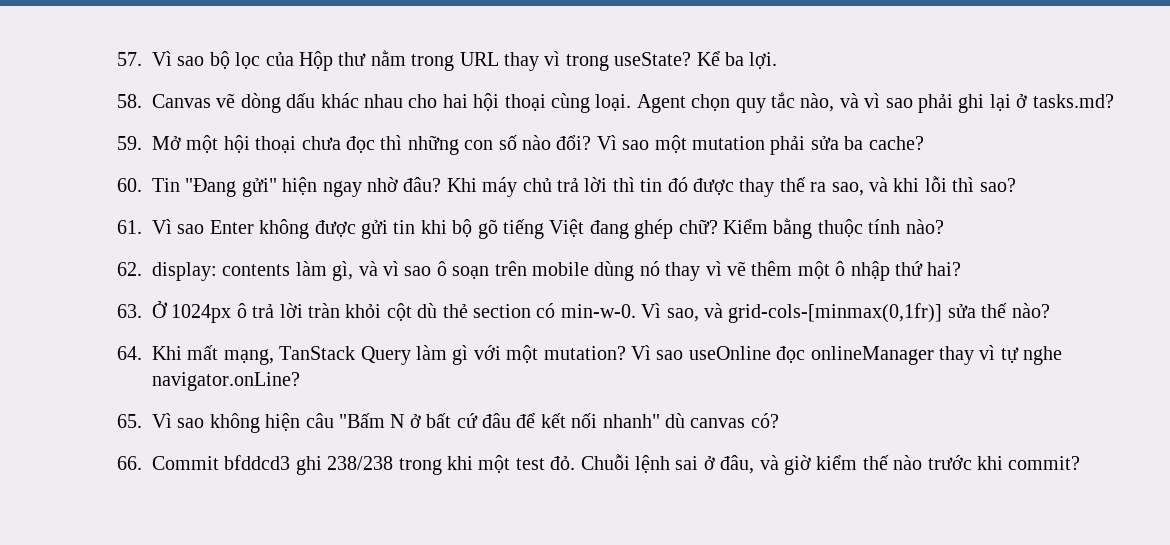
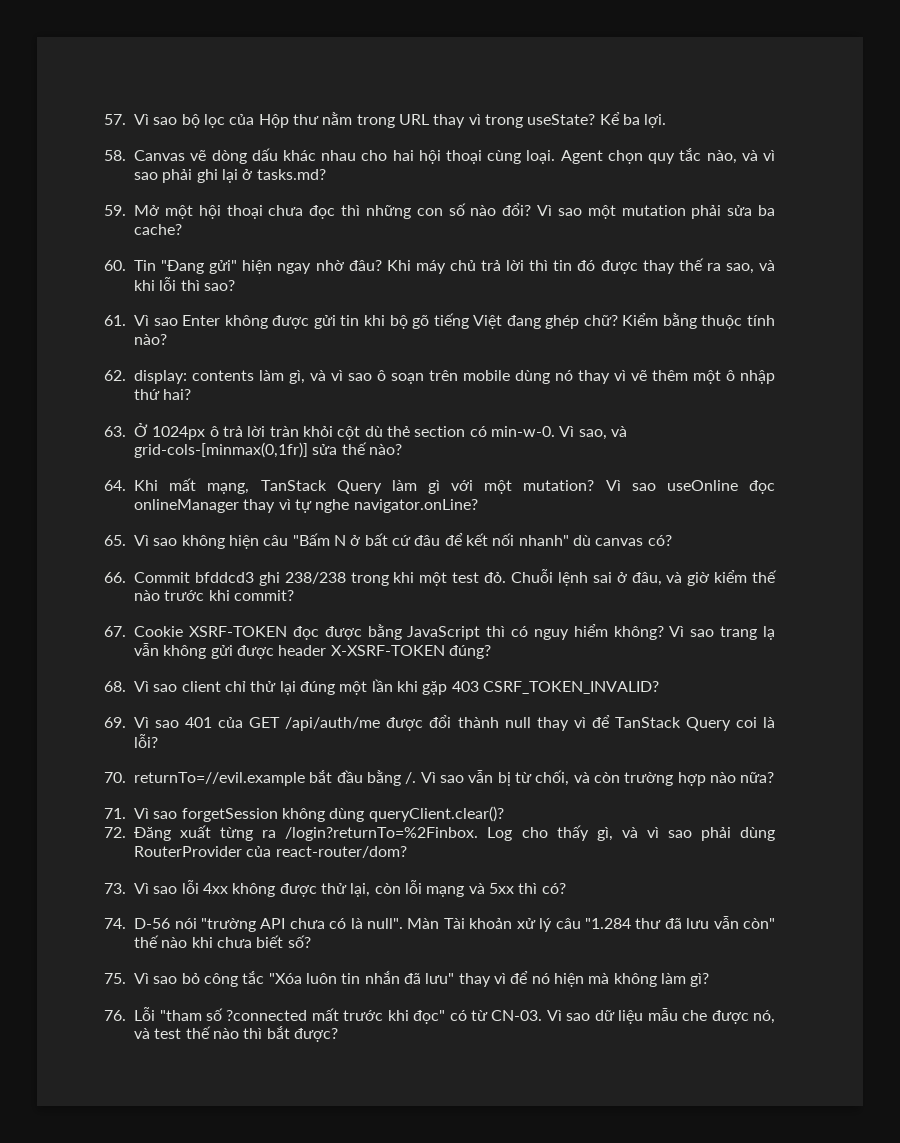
+ 67. Cookie XSRF-TOKEN đọc được bằng JavaScript thì có nguy hiểm không? Vì sao trang lạ vẫn không gửi được header X-XSRF-TOKEN đúng?
+ 68. Vì sao client chỉ thử lại đúng một lần khi gặp 403 CSRF_TOKEN_INVALID?
+ 69. Vì sao 401 của GET /api/auth/me được đổi thành null thay vì để TanStack Query coi là lỗi?
+ 70. returnTo=//evil.example bắt đầu bằng /. Vì sao vẫn bị từ chối, và còn trường hợp nào nữa?
+ 71. Vì sao forgetSession không dùng queryClient.clear()?
+ 72. Đăng xuất từng ra /login?returnTo=%2Finbox. Log cho thấy gì, và vì sao phải dùng RouterProvider của react-router/dom?
+ 73. Vì sao lỗi 4xx không được thử lại, còn lỗi mạng và 5xx thì có?
+ 74. D-56 nói "trường API chưa có là null". Màn Tài khoản xử lý câu "1.284 thư đã lưu vẫn còn" thế nào khi chưa biết số?
+ 75. Vì sao bỏ công tắc "Xóa luôn tin nhắn đã lưu" thay vì để nó hiện mà không làm gì?
+ 76. Lỗi "tham số ?connected mất trước khi đọc" có từ CN-03. Vì sao dữ liệu mẫu che được nó, và test thế nào thì bắt được?

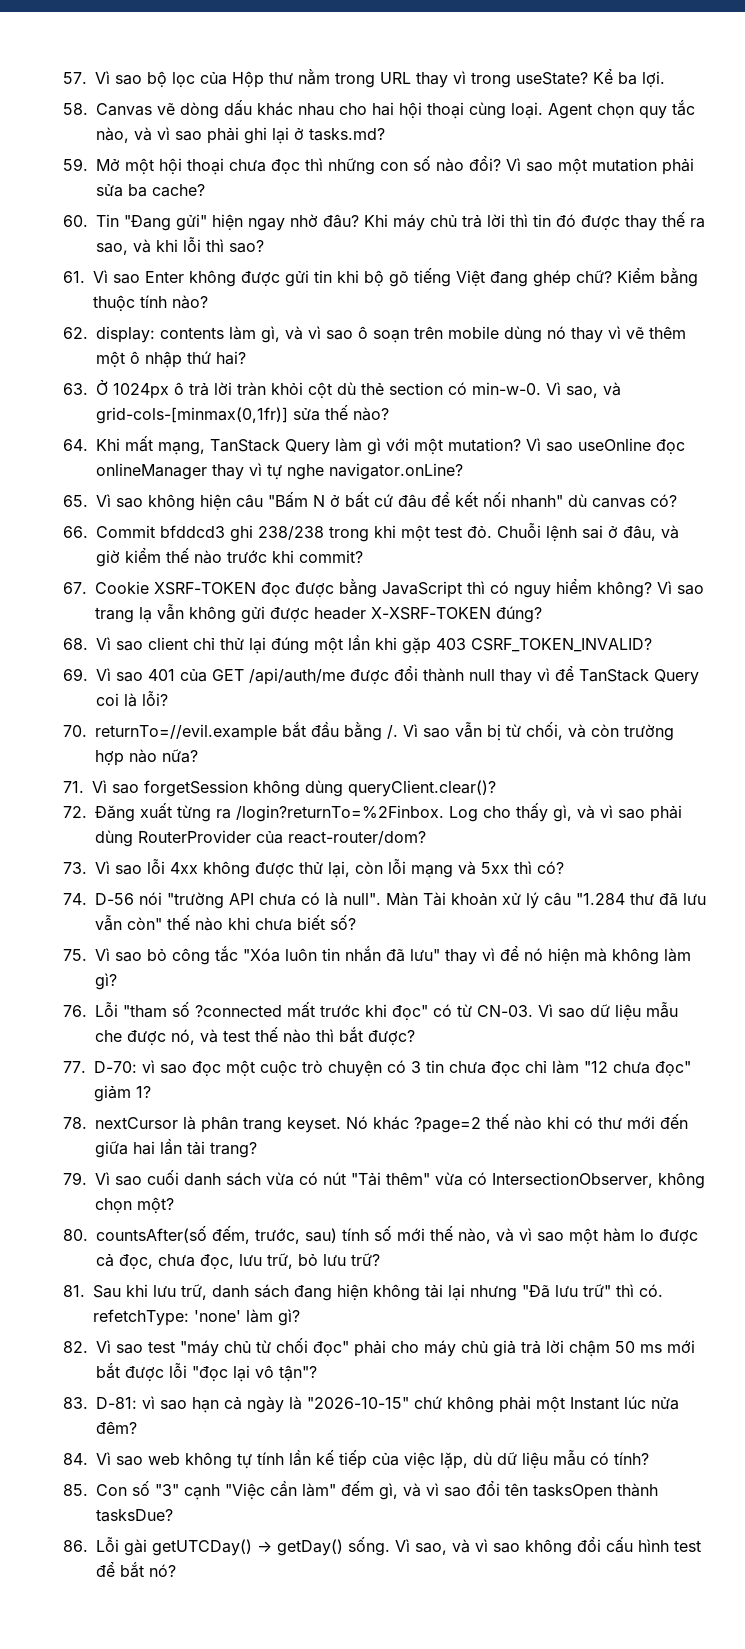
+ 77. D-70: vì sao đọc một cuộc trò chuyện có 3 tin chưa đọc chỉ làm "12 chưa đọc" giảm 1?
+ 78. nextCursor là phân trang keyset. Nó khác ?page=2 thế nào khi có thư mới đến giữa hai lần tải trang?
+ 79. Vì sao cuối danh sách vừa có nút "Tải thêm" vừa có IntersectionObserver, không chọn một?
+ 80. countsAfter(số đếm, trước, sau) tính số mới thế nào, và vì sao một hàm lo được cả đọc, chưa đọc, lưu trữ, bỏ lưu trữ?
+ 81. Sau khi lưu trữ, danh sách đang hiện không tải lại nhưng "Đã lưu trữ" thì có. refetchType: 'none' làm gì?
+ 82. Vì sao test "máy chủ từ chối đọc" phải cho máy chủ giả trả lời chậm 50 ms mới bắt được lỗi "đọc lại vô tận"?
+ 83. D-81: vì sao hạn cả ngày là "2026-10-15" chứ không phải một Instant lúc nửa đêm?
+ 84. Vì sao web không tự tính lần kế tiếp của việc lặp, dù dữ liệu mẫu có tính?
+ 85. Con số "3" cạnh "Việc cần làm" đếm gì, và vì sao đổi tên tasksOpen thành tasksDue?
+ 86. Lỗi gài getUTCDay() → getDay() sống. Vì sao, và vì sao không đổi cấu hình test để bắt nó?

